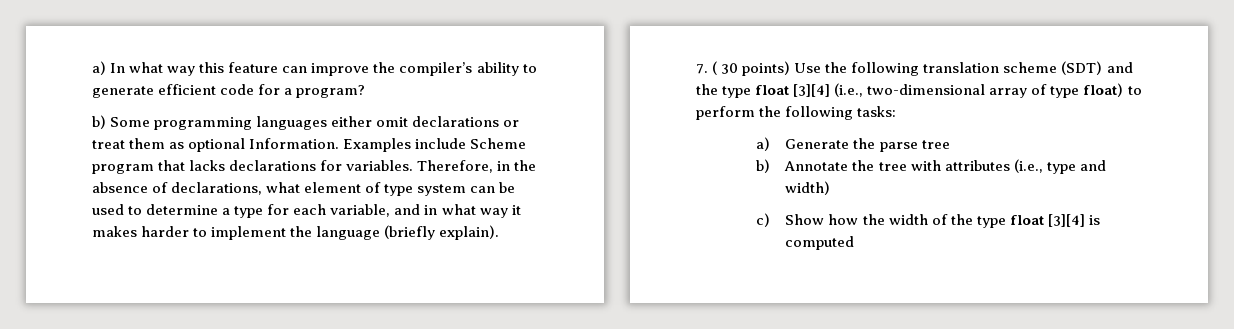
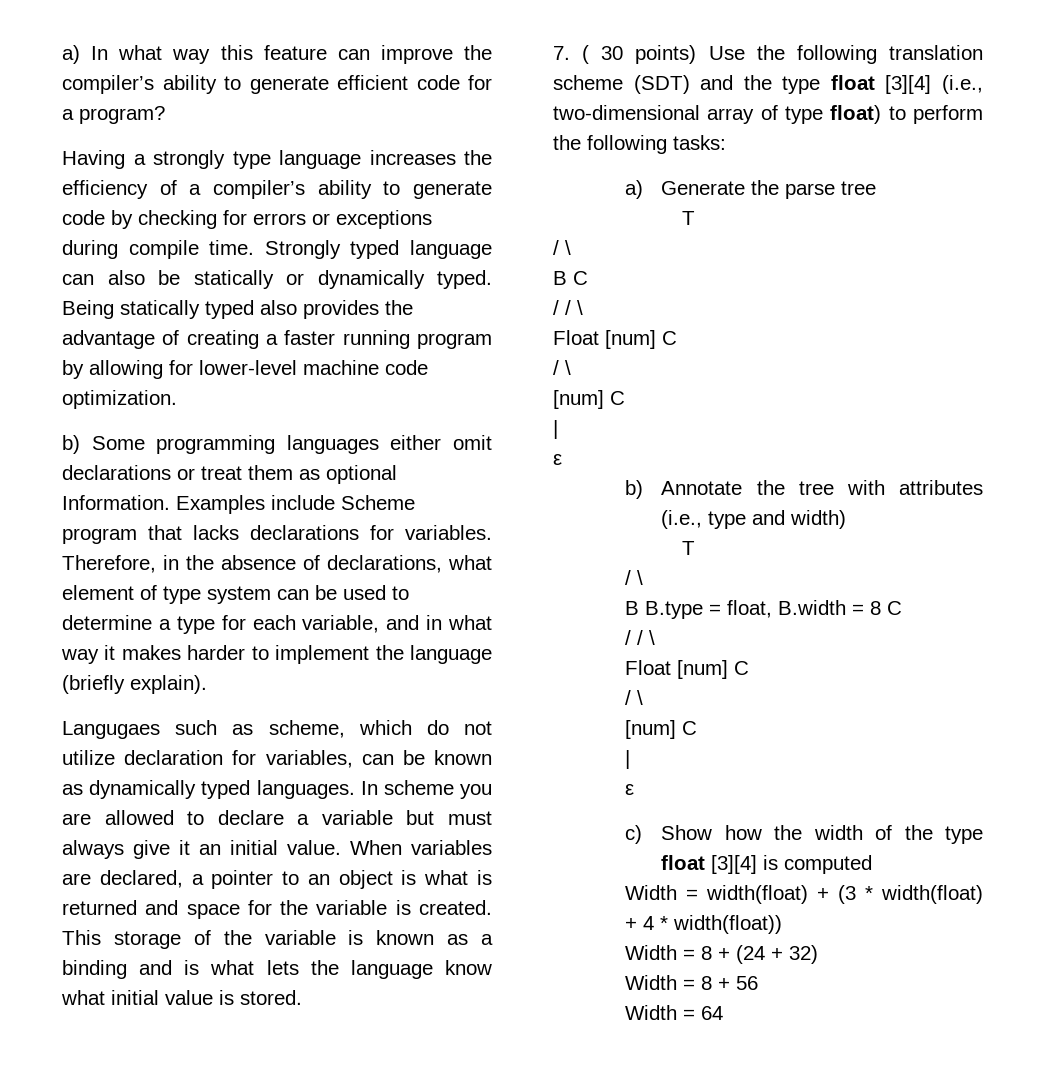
+ Having a strongly type language increases the efficiency of a compiler’s ability to generate code by checking for errors or exceptions during compile time. Strongly typed language can also be statically or dynamically typed. Being statically typed also provides the advantage of creating a faster running program by allowing for lower-level machine code optimization.
+ Langugaes such as scheme, which do not utilize declaration for variables, can be known as dynamically typed languages. In scheme you are allowed to declare a variable but must always give it an initial value. When variables are declared, a pointer to an object is what is returned and space for the variable is created. This storage of the variable is known as a binding and is what lets the language know what initial value is stored.
  a) Generate the parse tree
+ T
+ / \
+ B C
+ / / \
+ Float [num] C
+ / \
+ [num] C
+ |
+ ε
  b) Annotate the tree with attributes (i.e., type and width)
+ T
+ / \
+ B B.type = float, B.width = 8 C
+ / / \
+ Float [num] C
+ / \
+ [num] C
+ |
+ ε
+ Width = width(float) + (3 * width(float) + 4 * width(float))
+ Width = 8 + (24 + 32)
+ Width = 8 + 56
+ Width = 64

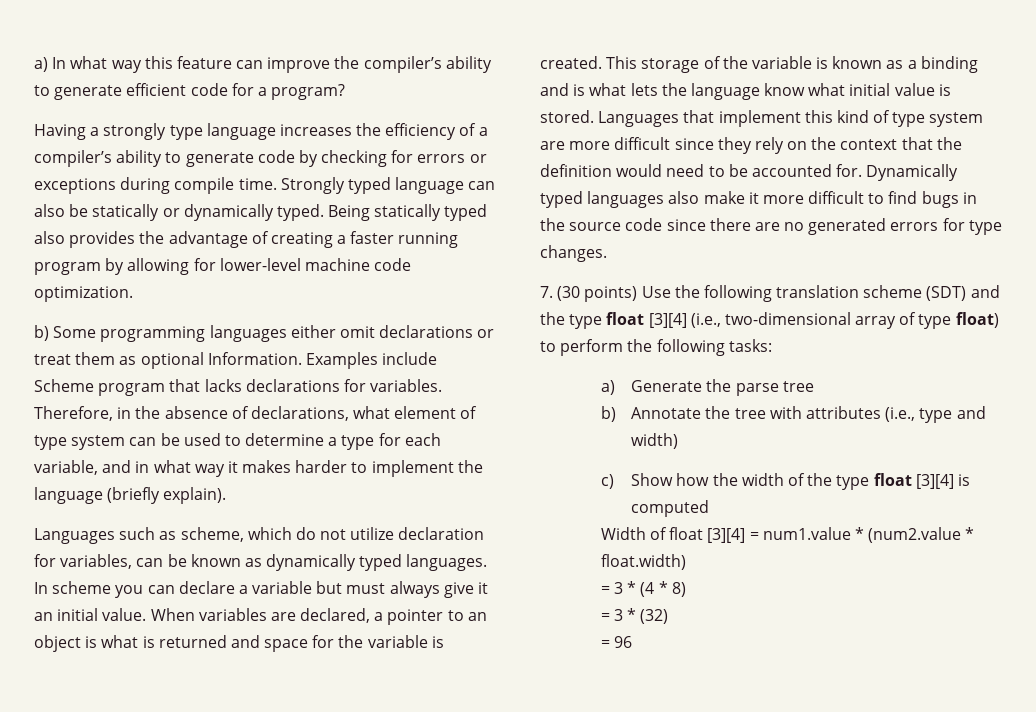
- Langugaes such as scheme, which do not utilize declaration for variables, can be known as dynamically typed languages.
+ Languages such as scheme, which do not utilize declaration for variables, can be known as dynamically typed languages.
- In scheme you are allowed to declare a variable but must always give it an initial value.
+ In scheme you can declare a variable but must always give it an initial value.
+ Languages that implement this kind of type system are more difficult since they rely on the context that the definition would need to be accounted for. Dynamically typed languages also make it more difficult to find bugs in the source code since there are no generated errors for type changes.
- 7. ( 30 points) Use the following translation scheme (SDT) and the type float [3][4] (i.e., two-dimensional array of type float) to perform the following tasks:
+ 7. (30 points) Use the following translation scheme (SDT) and the type float [3][4] (i.e., two-dimensional array of type float) to perform the following tasks:
  a) Generate the parse tree
- T
- / \
- B C
- / / \
- Float [num] C
- / \
- [num] C
- |
- ε
  b) Annotate the tree with attributes (i.e., type and width)
- T
- / \
- B B.type = float, B.width = 8 C
- / / \
- Float [num] C
- / \
- [num] C
- |
- ε
- Width = width(float) + (3 * width(float) + 4 * width(float))
- Width = 8 + (24 + 32)
- Width = 8 + 56
- Width = 64
+ Width of float [3][4] = num1.value * (num2.value * float.width)
+ = 3 * (4 * 8)
+ = 3 * (32)
+ = 96

